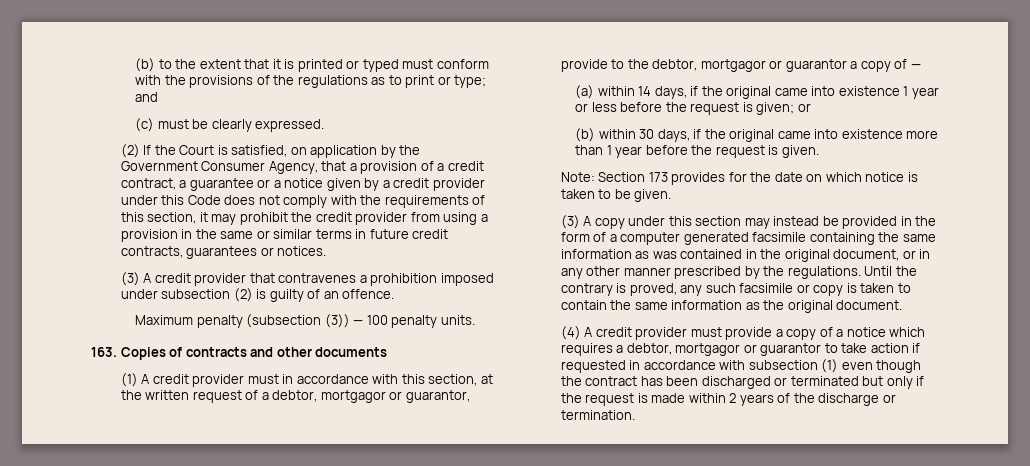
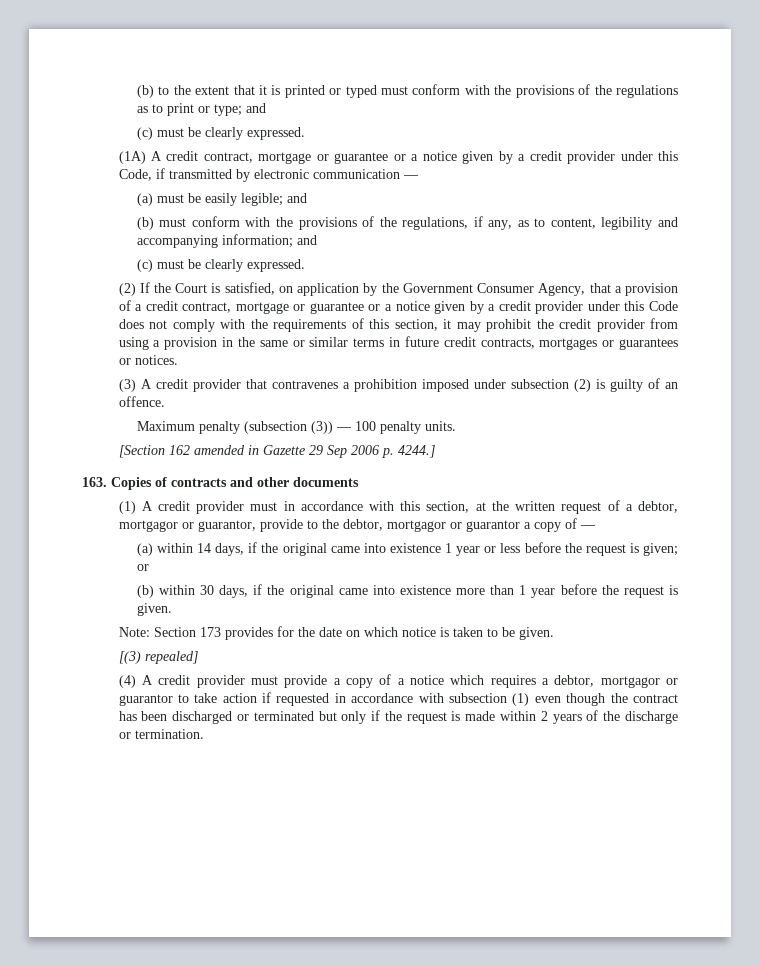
+ (1A) A credit contract, mortgage or guarantee or a notice given by a credit provider under this Code, if transmitted by electronic communication —
+ (a) must be easily legible; and
+ (b) must conform with the provisions of the regulations, if any, as to content, legibility and accompanying information; and
+ (c) must be clearly expressed.
- (2) If the Court is satisfied, on application by the Government Consumer Agency, that a provision of a credit contract, a guarantee or a notice given by a credit provider under this Code does not comply with the requirements of this section, it may prohibit the credit provider from using a provision in the same or similar terms in future credit contracts, guarantees or notices.
+ (2) If the Court is satisfied, on application by the Government Consumer Agency, that a provision of a credit contract, mortgage or guarantee or a notice given by a credit provider under this Code does not comply with the requirements of this section, it may prohibit the credit provider from using a provision in the same or similar terms in future credit contracts, mortgages or guarantees or notices.
+ [Section 162 amended in Gazette 29 Sep 2006 p. 4244.]
- (3) A copy under this section may instead be provided in the form of a computer generated facsimile containing the same information as was contained in the original document, or in any other manner prescribed by the regulations. Until the contrary is proved, any such facsimile or copy is taken to contain the same information as the original document.
+ [(3) repealed]

